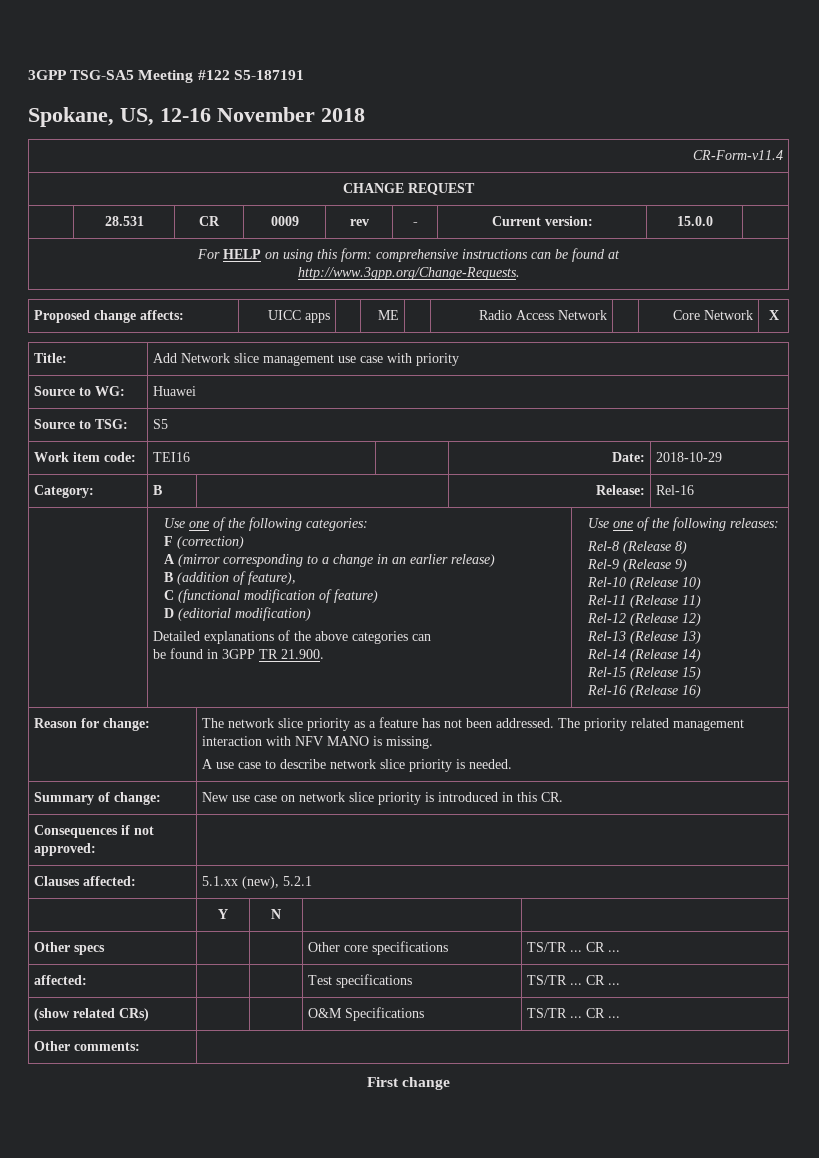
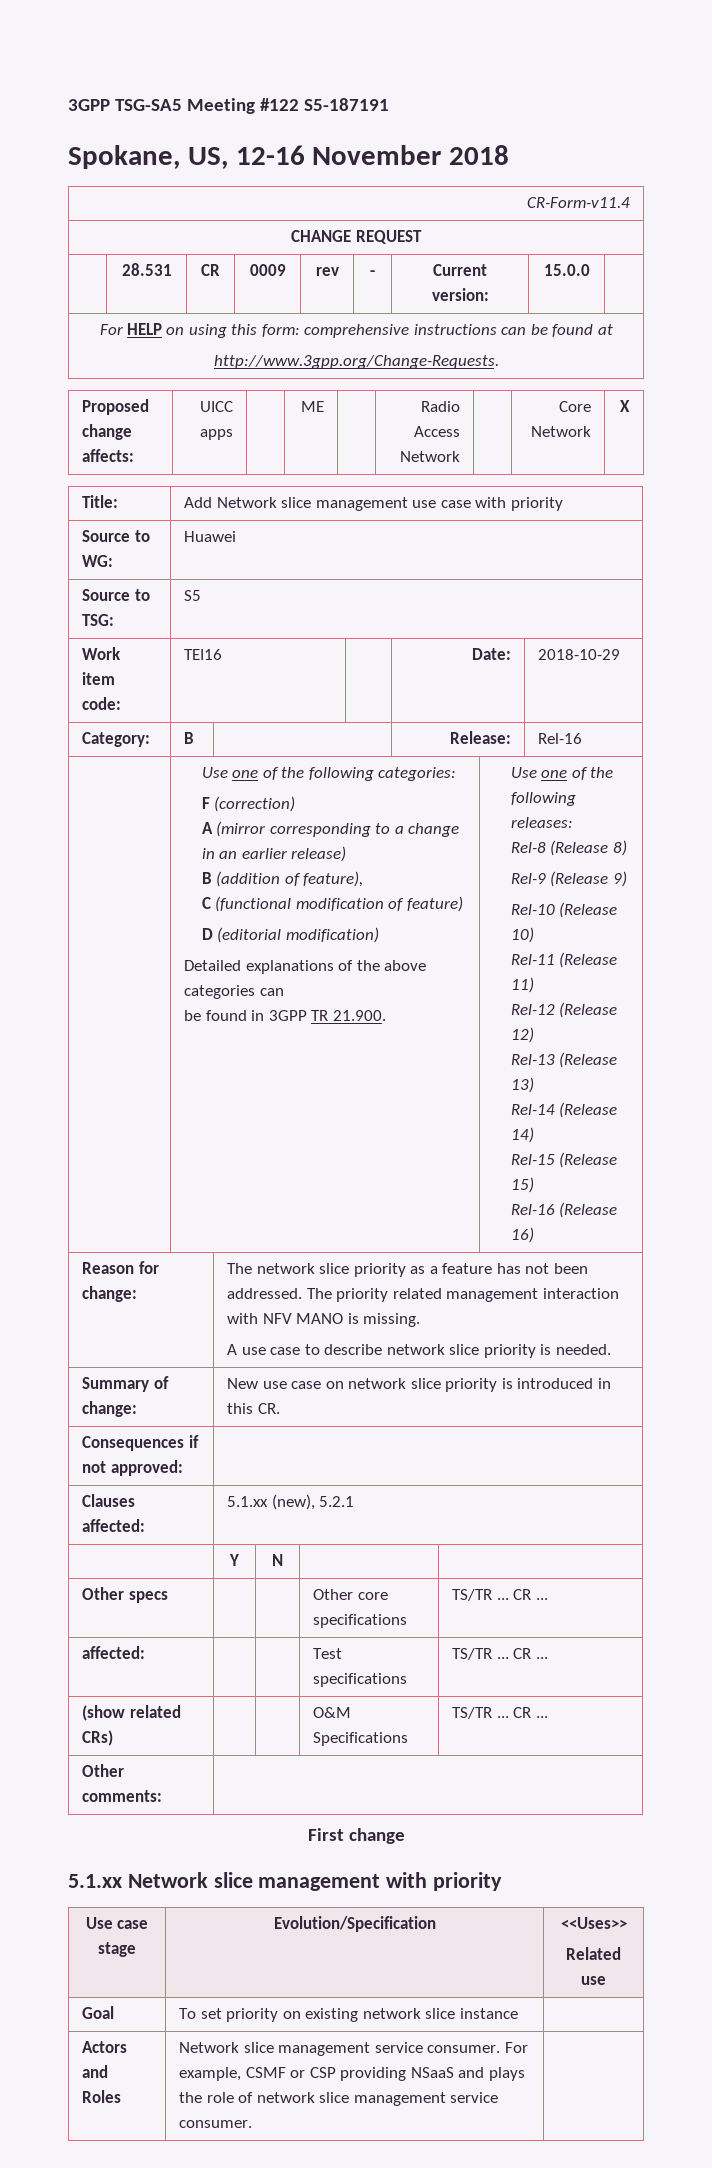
+ 5.1.xx Network slice management with priority
+ Use case stage | Evolution/Specification | <<Uses>>
+ Related use
+ Goal | To set priority on existing network slice instance |
+ Actors and Roles | Network slice management service consumer. For example, CSMF or CSP providing NSaaS and plays the role of network slice management service consumer. |

